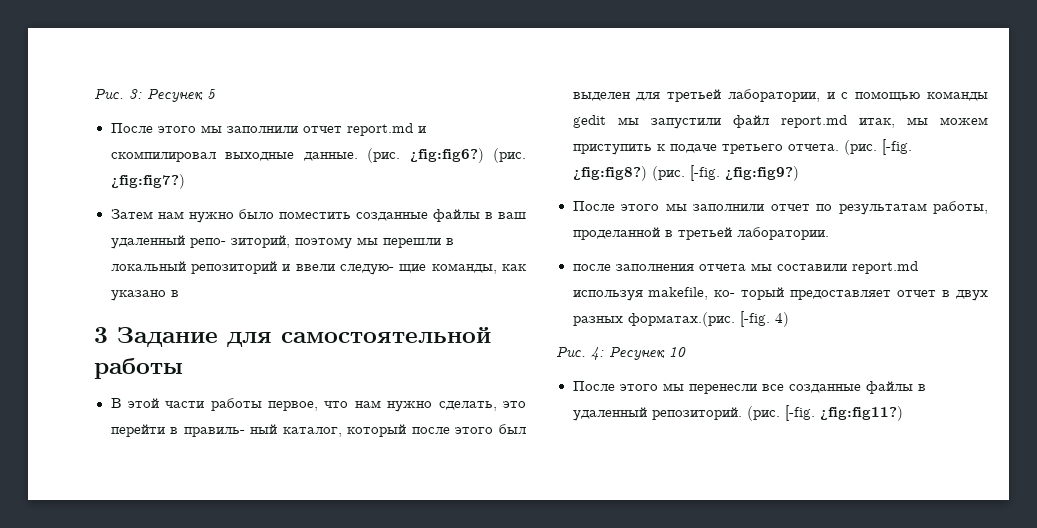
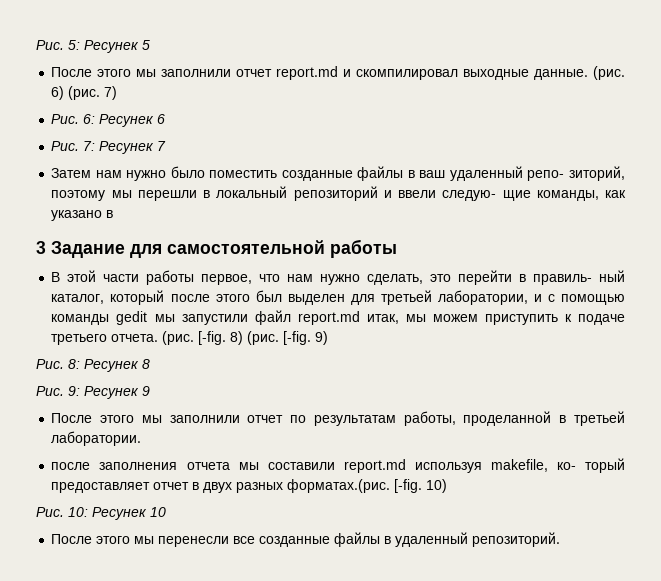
- Рис. 3: Ресунек 5
+ Рис. 5: Ресунек 5
- ¿fig:fig6?) (рис. ¿fig:fig7?)
+ 6) (рис. 7)
+ Рис. 6: Ресунек 6
+ Рис. 7: Ресунек 7
- ¿fig:fig8?) (рис. [-fig. ¿fig:fig9?)
+ 8) (рис. [-fig. 9)
+ Рис. 8: Ресунек 8
+ Рис. 9: Ресунек 9
- 4)
- Рис. 4: Ресунек 10
+ 10)
+ Рис. 10: Ресунек 10
- (рис. [-fig. ¿fig:fig11?)

